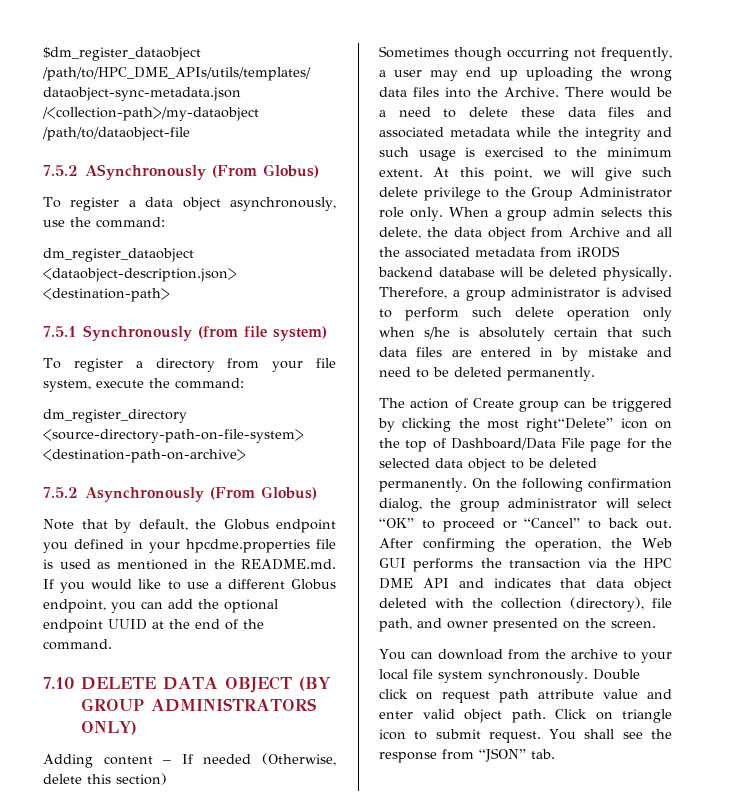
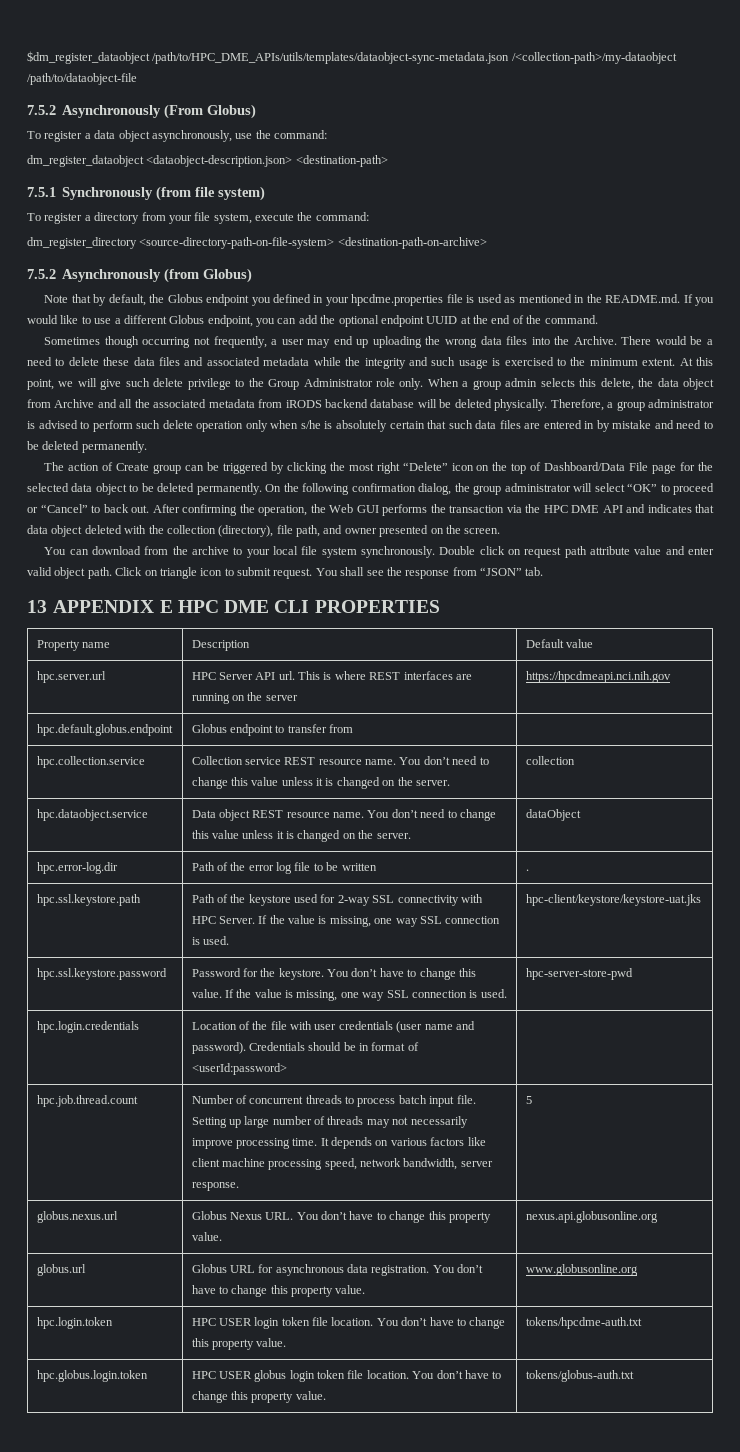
- 7.5.2 ASynchronously (From Globus)
+ 7.5.2 Asynchronously (From Globus)
- 7.5.2 Asynchronously (From Globus)
+ 7.5.2 Asynchronously (from Globus)
- 7.10 DELETE DATA OBJECT (BY GROUP ADMINISTRATORS ONLY)
- Adding content – If needed (Otherwise, delete this section)
- The action of Create group can be triggered by clicking the most right“Delete” icon on the top of Dashboard/Data File page for the selected data object to be deleted permanently.
+ The action of Create group can be triggered by clicking the most right “Delete” icon on the top of Dashboard/Data File page for the selected data object to be deleted permanently.
+ 13 APPENDIX E HPC DME CLI PROPERTIES
+ Property name | Description | Default value
+ hpc.server.url | HPC Server API url. This is where REST interfaces are running on the server | https://hpcdmeapi.nci.nih.gov
+ hpc.default.globus.endpoint | Globus endpoint to transfer from |
+ hpc.collection.service | Collection service REST resource name. You don’t need to change this value unless it is changed on the server. | collection
+ hpc.dataobject.service | Data object REST resource name. You don’t need to change this value unless it is changed on the server. | dataObject
+ hpc.error-log.dir | Path of the error log file to be written | .
+ hpc.ssl.keystore.path | Path of the keystore used for 2-way SSL connectivity with HPC Server. If the value is missing, one way SSL connection is used. | hpc-client/keystore/keystore-uat.jks
+ hpc.ssl.keystore.password | Password for the keystore. You don’t have to change this value. If the value is missing, one way SSL connection is used. | hpc-server-store-pwd
+ hpc.login.credentials | Location of the file with user credentials (user name and password). Credentials should be in format of <userId:password> |
+ hpc.job.thread.count | Number of concurrent threads to process batch input file. Setting up large number of threads may not necessarily improve processing time. It depends on various factors like client machine processing speed, network bandwidth, server response. | 5
+ globus.nexus.url | Globus Nexus URL. You don’t have to change this property value. | nexus.api.globusonline.org
+ globus.url | Globus URL for asynchronous data registration. You don’t have to change this property value. | www.globusonline.org
+ hpc.login.token | HPC USER login token file location. You don’t have to change this property value. | tokens/hpcdme-auth.txt
+ hpc.globus.login.token | HPC USER globus login token file location. You don’t have to change this property value. | tokens/globus-auth.txt

